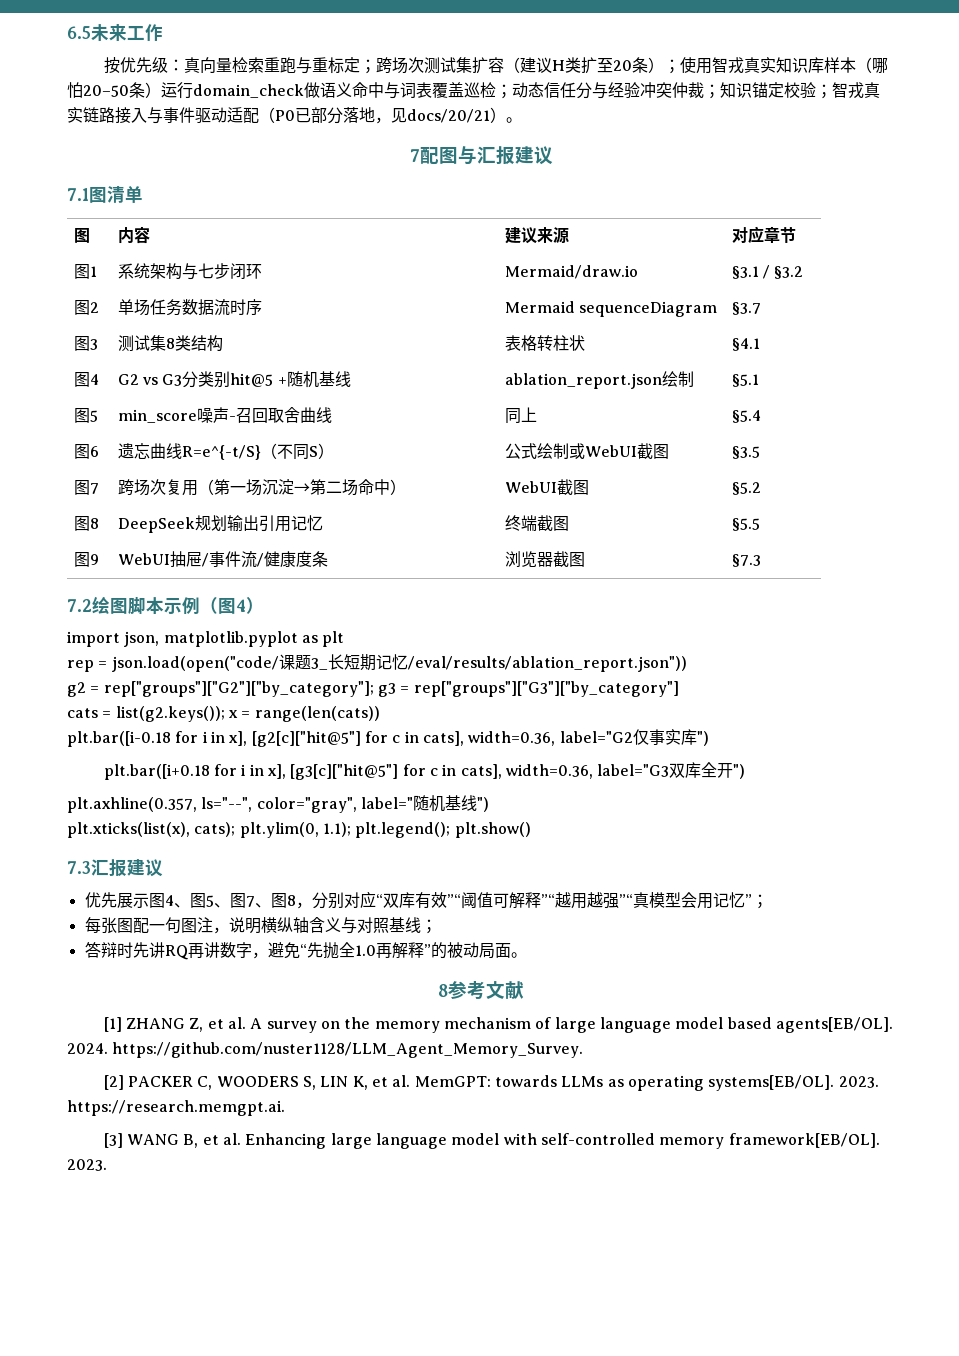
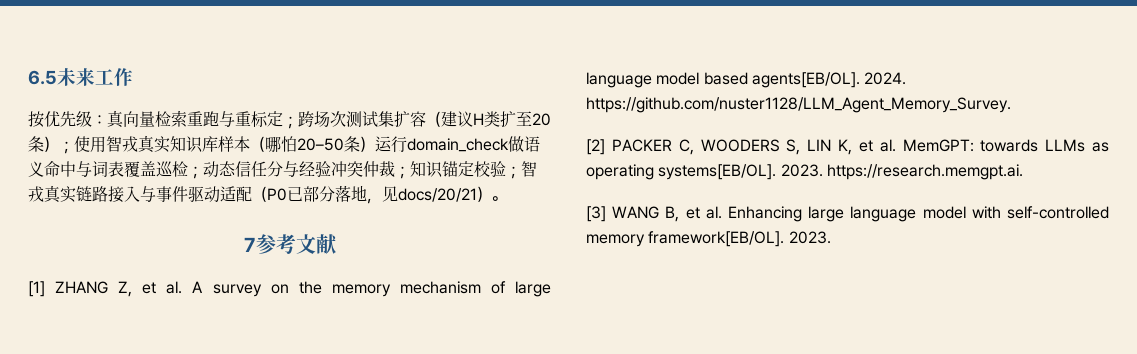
- 7配图与汇报建议
- 7.1图清单
- 图 | 内容 | 建议来源 | 对应章节
- 图1 | 系统架构与七步闭环 | Mermaid/draw.io | §3.1 / §3.2
- 图2 | 单场任务数据流时序 | Mermaid sequenceDiagram | §3.7
- 图3 | 测试集8类结构 | 表格转柱状 | §4.1
- 图4 | G2 vs G3分类别hit@5 +随机基线 | ablation_report.json绘制 | §5.1
- 图5 | min_score噪声-召回取舍曲线 | 同上 | §5.4
- 图6 | 遗忘曲线R=e^{-t/S}（不同S） | 公式绘制或WebUI截图 | §3.5
- 图7 | 跨场次复用（第一场沉淀→第二场命中） | WebUI截图 | §5.2
- 图8 | DeepSeek规划输出引用记忆 | 终端截图 | §5.5
- 图9 | WebUI抽屉/事件流/健康度条 | 浏览器截图 | §7.3
- 7.2绘图脚本示例（图4）
- import json, matplotlib.pyplot as plt
- rep = json.load(open("code/课题3_长短期记忆/eval/results/ablation_report.json"))
- g2 = rep["groups"]["G2"]["by_category"]; g3 = rep["groups"]["G3"]["by_category"]
- cats = list(g2.keys()); x = range(len(cats))
- plt.bar([i-0.18 for i in x], [g2[c]["hit@5"] for c in cats], width=0.36, label="G2仅事实库")
- plt.bar([i+0.18 for i in x], [g3[c]["hit@5"] for c in cats], width=0.36, label="G3双库全开")
- plt.axhline(0.357, ls="--", color="gray", label="随机基线")
- plt.xticks(list(x), cats); plt.ylim(0, 1.1); plt.legend(); plt.show()
- 7.3汇报建议
- 优先展示图4、图5、图7、图8，分别对应“双库有效”“阈值可解释”“越用越强”“真模型会用记忆”；
- 每张图配一句图注，说明横纵轴含义与对照基线；
- 答辩时先讲RQ再讲数字，避免“先抛全1.0再解释”的被动局面。
- 8参考文献
+ 7参考文献

